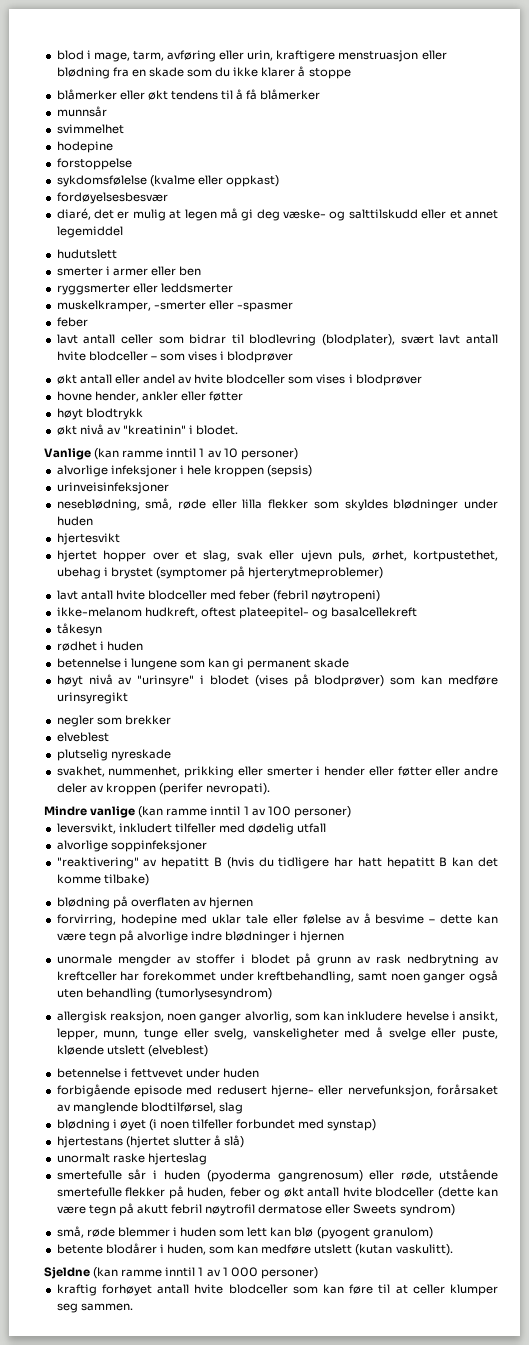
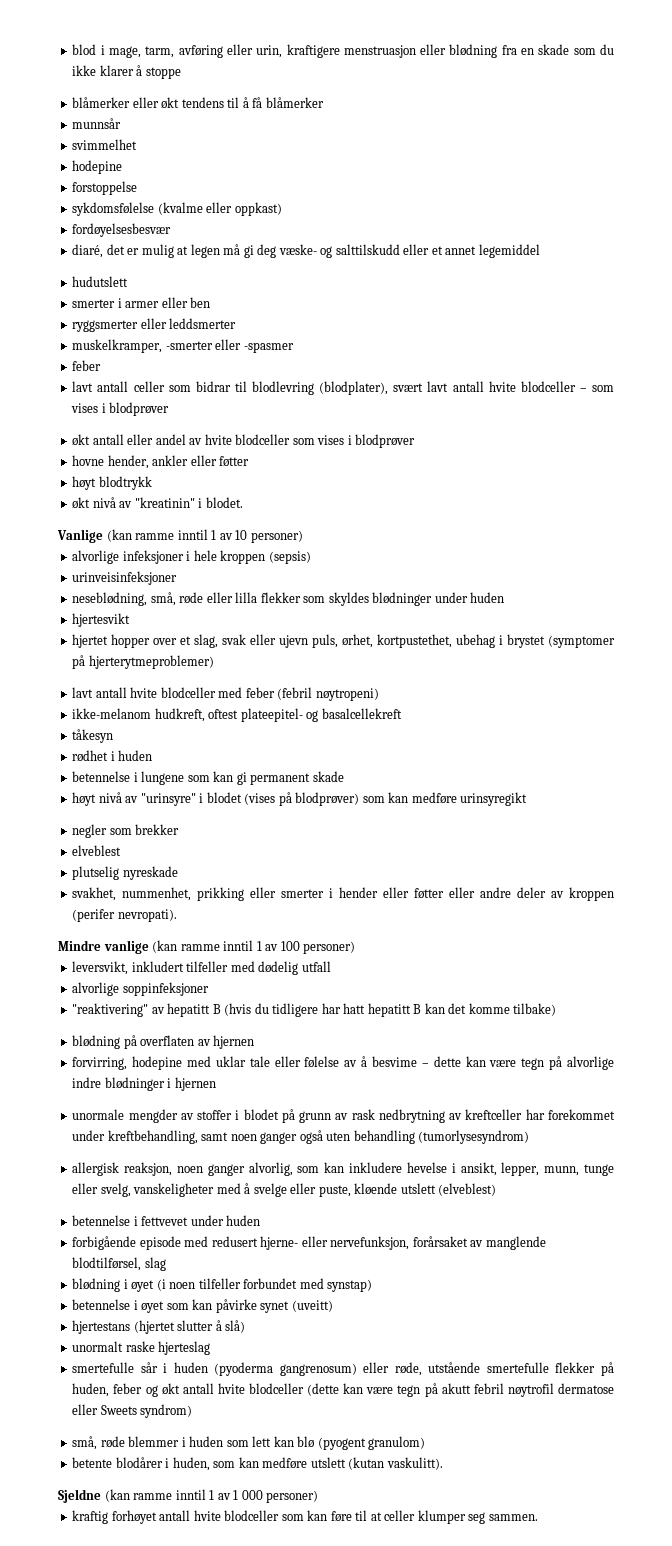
+ betennelse i øyet som kan påvirke synet (uveitt)

